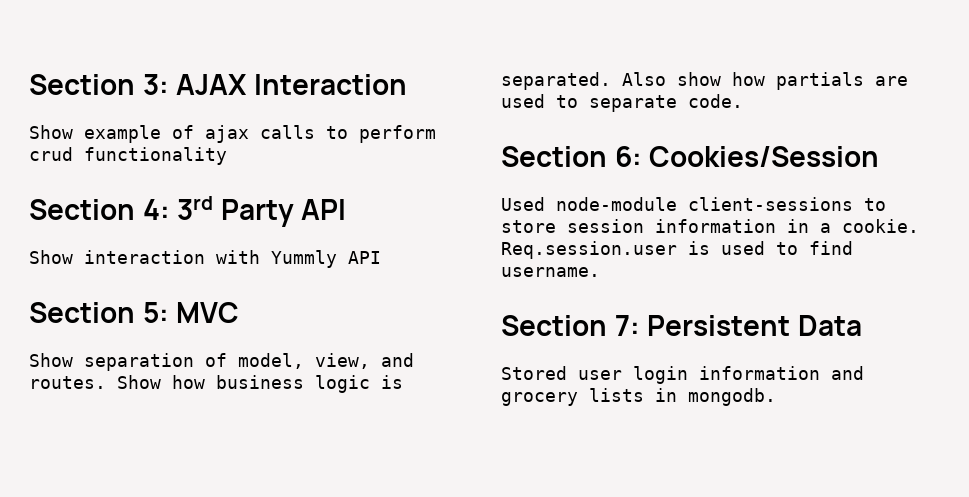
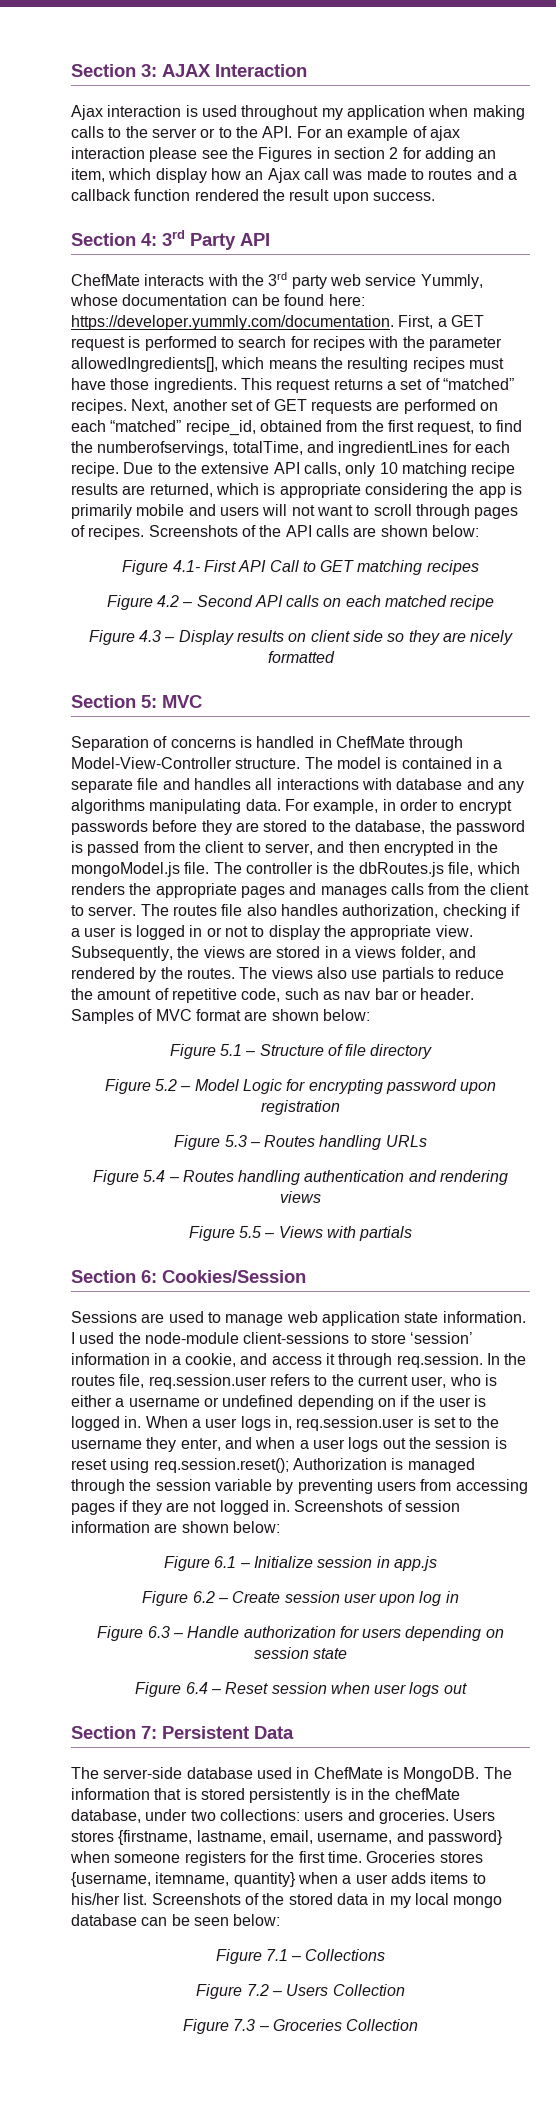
- Show example of ajax calls to perform crud functionality
+ Ajax interaction is used throughout my application when making calls to the server or to the API. For an example of ajax interaction please see the Figures in section 2 for adding an item, which display how an Ajax call was made to routes and a callback function rendered the result upon success.
- Show interaction with Yummly API
+ ChefMate interacts with the 3rd party web service Yummly, whose documentation can be found here: https://developer.yummly.com/documentation. First, a GET request is performed to search for recipes with the parameter allowedIngredients[], which means the resulting recipes must have those ingredients. This request returns a set of “matched” recipes. Next, another set of GET requests are performed on each “matched” recipe_id, obtained from the first request, to find the numberofservings, totalTime, and ingredientLines for each recipe. Due to the extensive API calls, only 10 matching recipe results are returned, which is appropriate considering the app is primarily mobile and users will not want to scroll through pages of recipes. Screenshots of the API calls are shown below:
+ Figure 4.1- First API Call to GET matching recipes
+ Figure 4.2 – Second API calls on each matched recipe
+ Figure 4.3 – Display results on client side so they are nicely formatted
  Section 5: MVC
- Show separation of model, view, and routes. Show how business logic is separated. Also show how partials are used to separate code.
+ Separation of concerns is handled in ChefMate through Model-View-Controller structure. The model is contained in a separate file and handles all interactions with database and any algorithms manipulating data. For example, in order to encrypt passwords before they are stored to the database, the password is passed from the client to server, and then encrypted in the mongoModel.js file. The controller is the dbRoutes.js file, which renders the appropriate pages and manages calls from the client to server. The routes file also handles authorization, checking if a user is logged in or not to display the appropriate view. Subsequently, the views are stored in a views folder, and rendered by the routes. The views also use partials to reduce the amount of repetitive code, such as nav bar or header. Samples of MVC format are shown below:
+ Figure 5.1 – Structure of file directory
+ Figure 5.2 – Model Logic for encrypting password upon registration
+ Figure 5.3 – Routes handling URLs
+ Figure 5.4 – Routes handling authentication and rendering views
+ Figure 5.5 – Views with partials
  Section 6: Cookies/Session
- Used node-module client-sessions to store session information in a cookie. Req.session.user is used to find username.
+ Sessions are used to manage web application state information. I used the node-module client-sessions to store ‘session’ information in a cookie, and access it through req.session. In the routes file, req.session.user refers to the current user, who is either a username or undefined depending on if the user is logged in. When a user logs in, req.session.user is set to the username they enter, and when a user logs out the session is reset using req.session.reset(); Authorization is managed through the session variable by preventing users from accessing pages if they are not logged in. Screenshots of session information are shown below:
+ Figure 6.1 – Initialize session in app.js
+ Figure 6.2 – Create session user upon log in
+ Figure 6.3 – Handle authorization for users depending on session state
+ Figure 6.4 – Reset session when user logs out
  Section 7: Persistent Data
- Stored user login information and grocery lists in mongodb.
+ The server-side database used in ChefMate is MongoDB. The information that is stored persistently is in the chefMate database, under two collections: users and groceries. Users stores {firstname, lastname, email, username, and password} when someone registers for the first time. Groceries stores {username, itemname, quantity} when a user adds items to his/her list. Screenshots of the stored data in my local mongo database can be seen below:
+ Figure 7.1 – Collections
+ Figure 7.2 – Users Collection
+ Figure 7.3 – Groceries Collection

